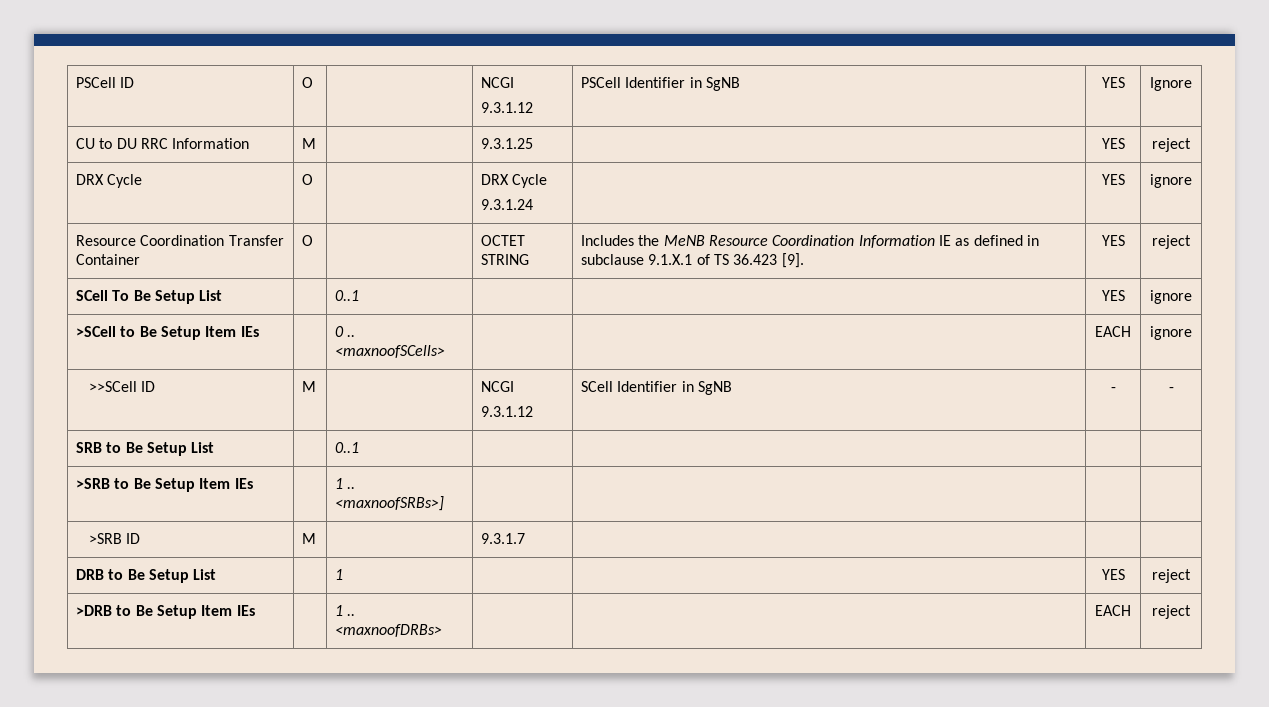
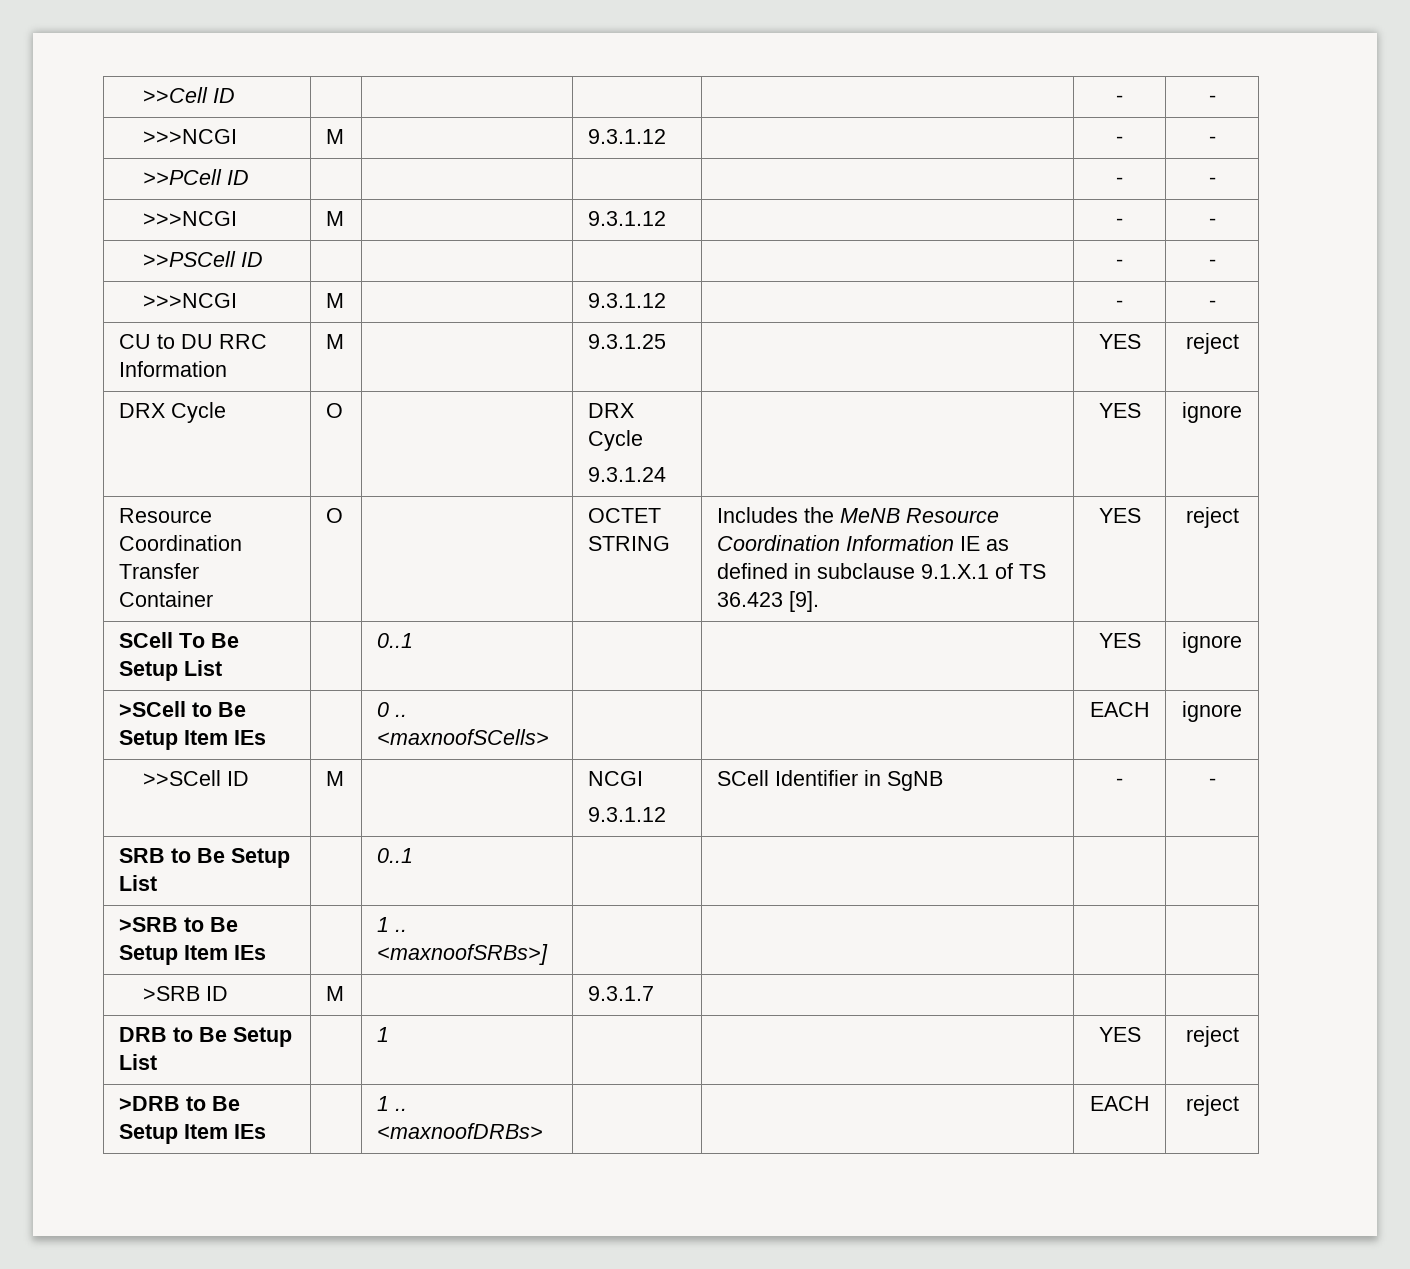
- PSCell ID | O | | NCGI
- 9.3.1.12 | PSCell Identifier in SgNB | YES | Ignore
+ >>Cell ID | | | | | - | -
+ >>>NCGI | M | | 9.3.1.12 | | - | -
+ >>PCell ID | | | | | - | -
+ >>>NCGI | M | | 9.3.1.12 | | - | -
+ >>PSCell ID | | | | | - | -
+ >>>NCGI | M | | 9.3.1.12 | | - | -

